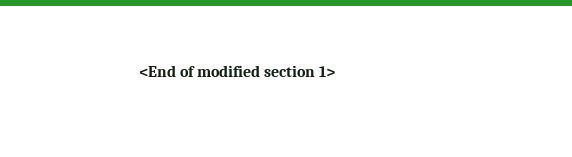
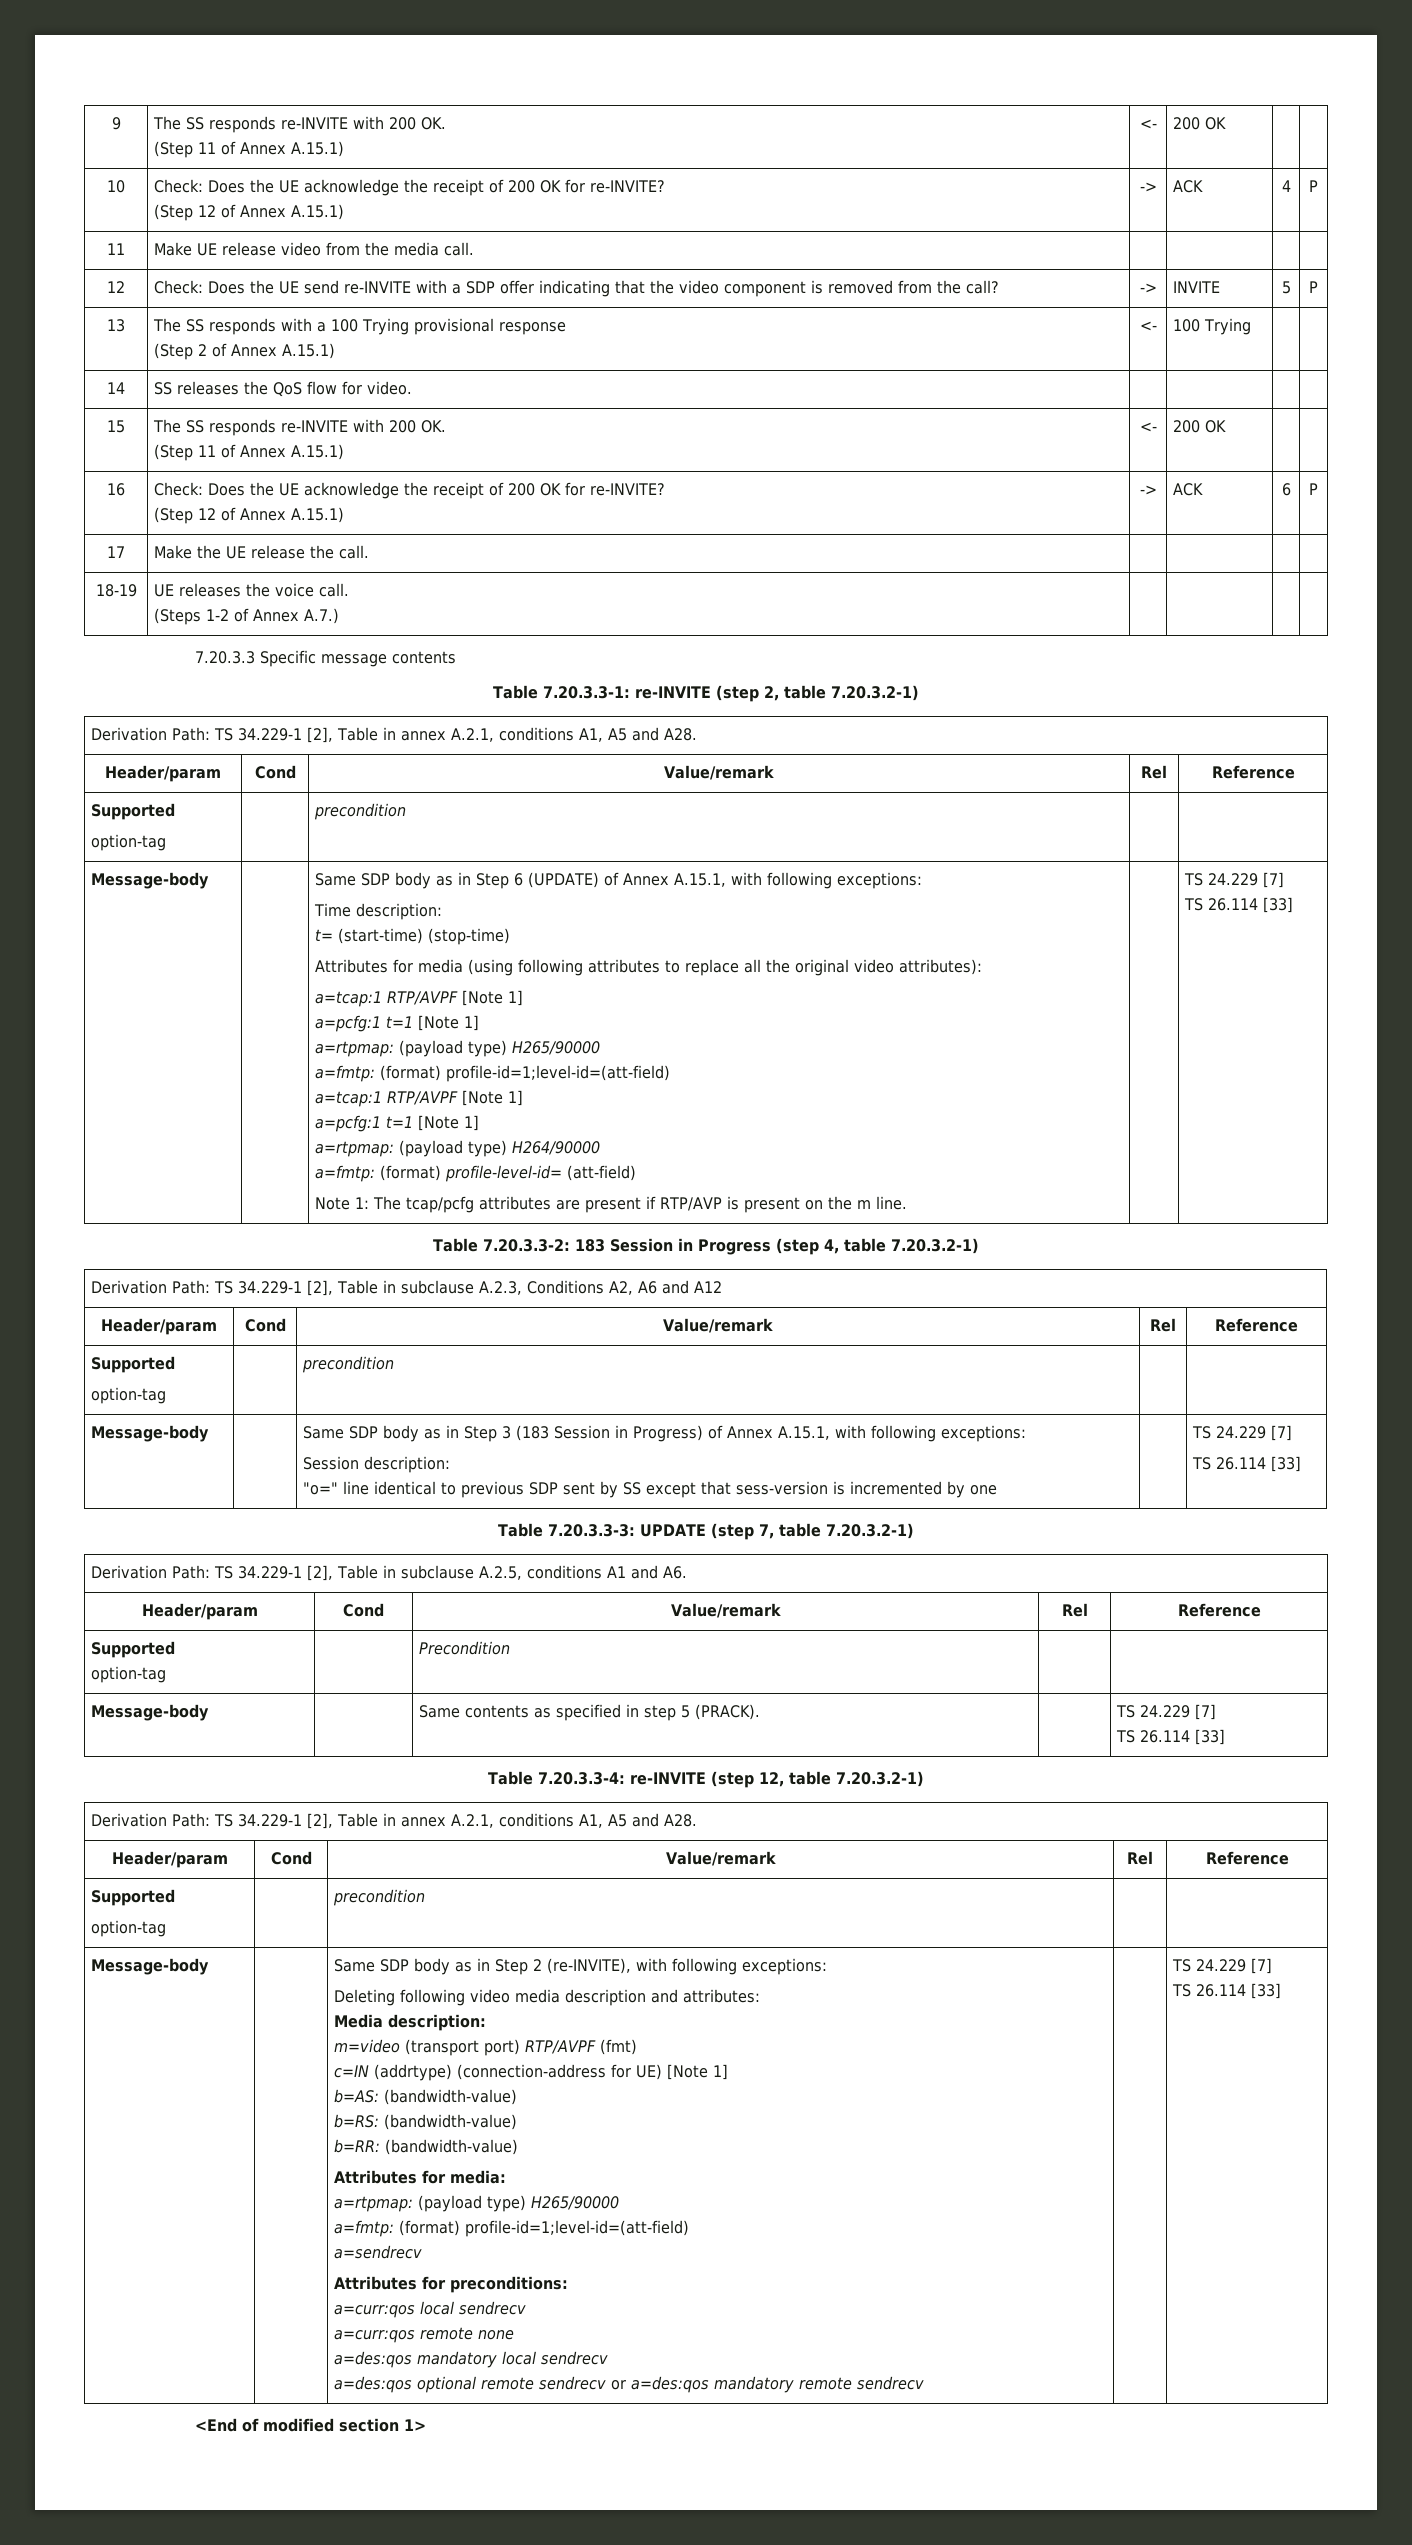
+ 9 | The SS responds re-INVITE with 200 OK.
+ (Step 11 of Annex A.15.1) | <- | 200 OK | |
+ 10 | Check: Does the UE acknowledge the receipt of 200 OK for re-INVITE?
+ (Step 12 of Annex A.15.1) | -> | ACK | 4 | P
+ 11 | Make UE release video from the media call. | | | |
+ 12 | Check: Does the UE send re-INVITE with a SDP offer indicating that the video component is removed from the call? | -> | INVITE | 5 | P
+ 13 | The SS responds with a 100 Trying provisional response
+ (Step 2 of Annex A.15.1) | <- | 100 Trying | |
+ 14 | SS releases the QoS flow for video. | | | |
+ 15 | The SS responds re-INVITE with 200 OK.
+ (Step 11 of Annex A.15.1) | <- | 200 OK | |
+ 16 | Check: Does the UE acknowledge the receipt of 200 OK for re-INVITE?
+ (Step 12 of Annex A.15.1) | -> | ACK | 6 | P
+ 17 | Make the UE release the call. | | | |
+ 18-19 | UE releases the voice call.
+ (Steps 1-2 of Annex A.7.) | | | |
+ 7.20.3.3 Specific message contents
+ Table 7.20.3.3-1: re-INVITE (step 2, table 7.20.3.2-1)
+ Derivation Path: TS 34.229-1 [2], Table in annex A.2.1, conditions A1, A5 and A28.
+ Header/param | Cond | Value/remark | Rel | Reference
+ Supported
+ option-tag | | precondition | |
+ Message-body | | Same SDP body as in Step 6 (UPDATE) of Annex A.15.1, with following exceptions:
+ Time description:
+ t= (start-time) (stop-time)
+ Attributes for media (using following attributes to replace all the original video attributes):
+ a=tcap:1 RTP/AVPF [Note 1]
+ a=pcfg:1 t=1 [Note 1]
+ a=rtpmap: (payload type) H265/90000
+ a=fmtp: (format) profile-id=1;level-id=(att-field)
+ a=tcap:1 RTP/AVPF [Note 1]
+ a=pcfg:1 t=1 [Note 1]
+ a=rtpmap: (payload type) H264/90000
+ a=fmtp: (format) profile-level-id= (att-field)
+ Note 1: The tcap/pcfg attributes are present if RTP/AVP is present on the m line. | | TS 24.229 [7]
+ TS 26.114 [33]
+ Table 7.20.3.3-2: 183 Session in Progress (step 4, table 7.20.3.2-1)
+ Derivation Path: TS 34.229-1 [2], Table in subclause A.2.3, Conditions A2, A6 and A12
+ Header/param | Cond | Value/remark | Rel | Reference
+ Supported
+ option-tag | | precondition | |
+ Message-body | | Same SDP body as in Step 3 (183 Session in Progress) of Annex A.15.1, with following exceptions:
+ Session description:
+ "o=" line identical to previous SDP sent by SS except that sess-version is incremented by one | | TS 24.229 [7]
+ TS 26.114 [33]
+ Table 7.20.3.3-3: UPDATE (step 7, table 7.20.3.2-1)
+ Derivation Path: TS 34.229-1 [2], Table in subclause A.2.5, conditions A1 and A6.
+ Header/param | Cond | Value/remark | Rel | Reference
+ Supported
+ option-tag | | Precondition | |
+ Message-body | | Same contents as specified in step 5 (PRACK). | | TS 24.229 [7]
+ TS 26.114 [33]
+ Table 7.20.3.3-4: re-INVITE (step 12, table 7.20.3.2-1)
+ Derivation Path: TS 34.229-1 [2], Table in annex A.2.1, conditions A1, A5 and A28.
+ Header/param | Cond | Value/remark | Rel | Reference
+ Supported
+ option-tag | | precondition | |
+ Message-body | | Same SDP body as in Step 2 (re-INVITE), with following exceptions:
+ Deleting following video media description and attributes:
+ Media description:
+ m=video (transport port) RTP/AVPF (fmt)
+ c=IN (addrtype) (connection-address for UE) [Note 1]
+ b=AS: (bandwidth-value)
+ b=RS: (bandwidth-value)
+ b=RR: (bandwidth-value)
+ Attributes for media:
+ a=rtpmap: (payload type) H265/90000
+ a=fmtp: (format) profile-id=1;level-id=(att-field)
+ a=sendrecv
+ Attributes for preconditions:
+ a=curr:qos local sendrecv
+ a=curr:qos remote none
+ a=des:qos mandatory local sendrecv
+ a=des:qos optional remote sendrecv or a=des:qos mandatory remote sendrecv | | TS 24.229 [7]
+ TS 26.114 [33]

